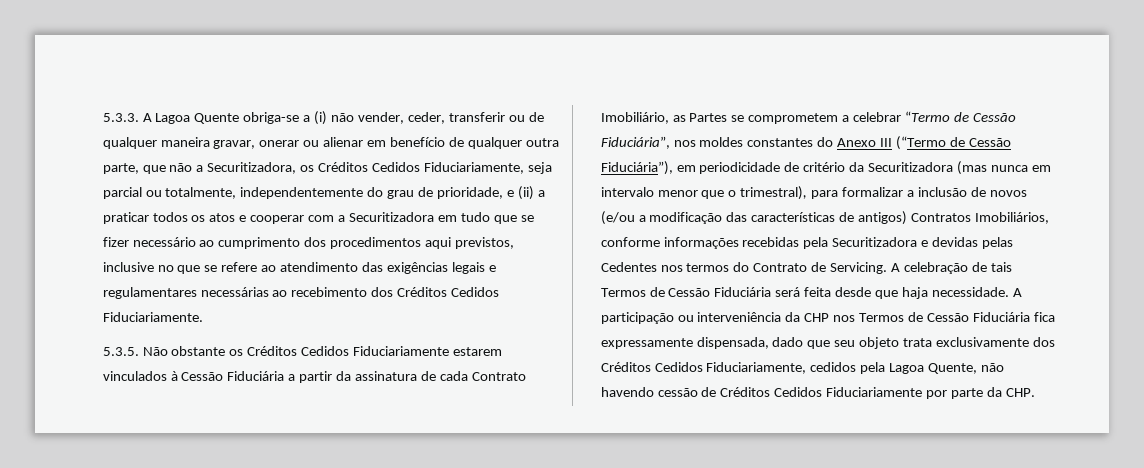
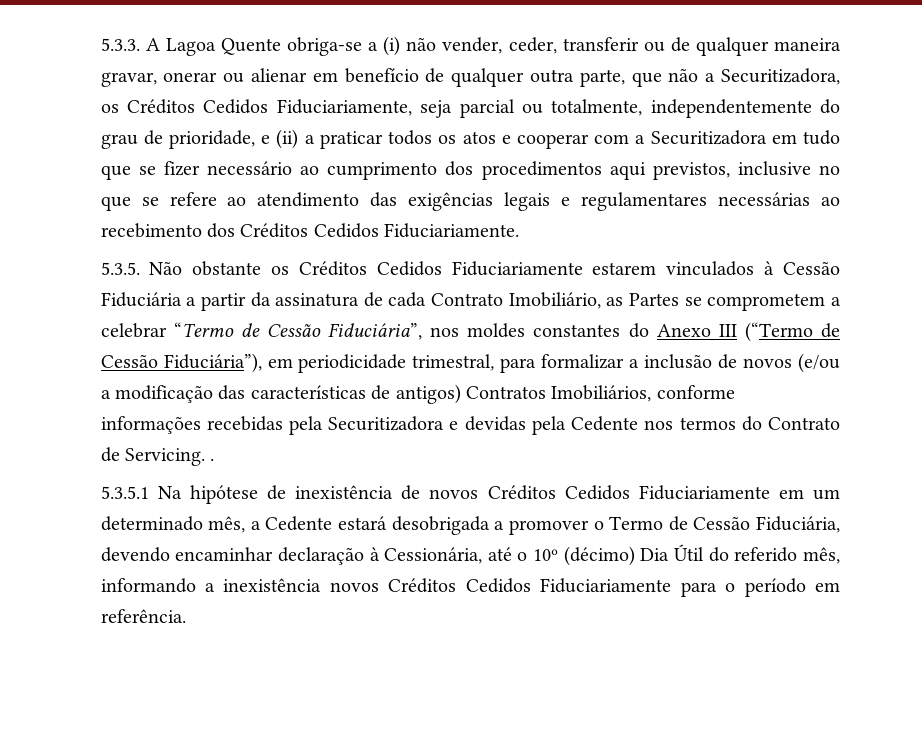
- 5.3.5. Não obstante os Créditos Cedidos Fiduciariamente estarem vinculados à Cessão Fiduciária a partir da assinatura de cada Contrato Imobiliário, as Partes se comprometem a celebrar “Termo de Cessão Fiduciária”, nos moldes constantes do Anexo III (“Termo de Cessão Fiduciária”), em periodicidade de critério da Securitizadora (mas nunca em intervalo menor que o trimestral), para formalizar a inclusão de novos (e/ou a modificação das características de antigos) Contratos Imobiliários, conforme informações recebidas pela Securitizadora e devidas pelas Cedentes nos termos do Contrato de Servicing. A celebração de tais Termos de Cessão Fiduciária será feita desde que haja necessidade. A participação ou interveniência da CHP nos Termos de Cessão Fiduciária fica expressamente dispensada, dado que seu objeto trata exclusivamente dos Créditos Cedidos Fiduciariamente, cedidos pela Lagoa Quente, não havendo cessão de Créditos Cedidos Fiduciariamente por parte da CHP.
+ 5.3.5. Não obstante os Créditos Cedidos Fiduciariamente estarem vinculados à Cessão Fiduciária a partir da assinatura de cada Contrato Imobiliário, as Partes se comprometem a celebrar “Termo de Cessão Fiduciária”, nos moldes constantes do Anexo III (“Termo de Cessão Fiduciária”), em periodicidade trimestral, para formalizar a inclusão de novos (e/ou a modificação das características de antigos) Contratos Imobiliários, conforme informações recebidas pela Securitizadora e devidas pela Cedente nos termos do Contrato de Servicing. .
+ 5.3.5.1 Na hipótese de inexistência de novos Créditos Cedidos Fiduciariamente em um determinado mês, a Cedente estará desobrigada a promover o Termo de Cessão Fiduciária, devendo encaminhar declaração à Cessionária, até o 10º (décimo) Dia Útil do referido mês, informando a inexistência novos Créditos Cedidos Fiduciariamente para o período em referência.

